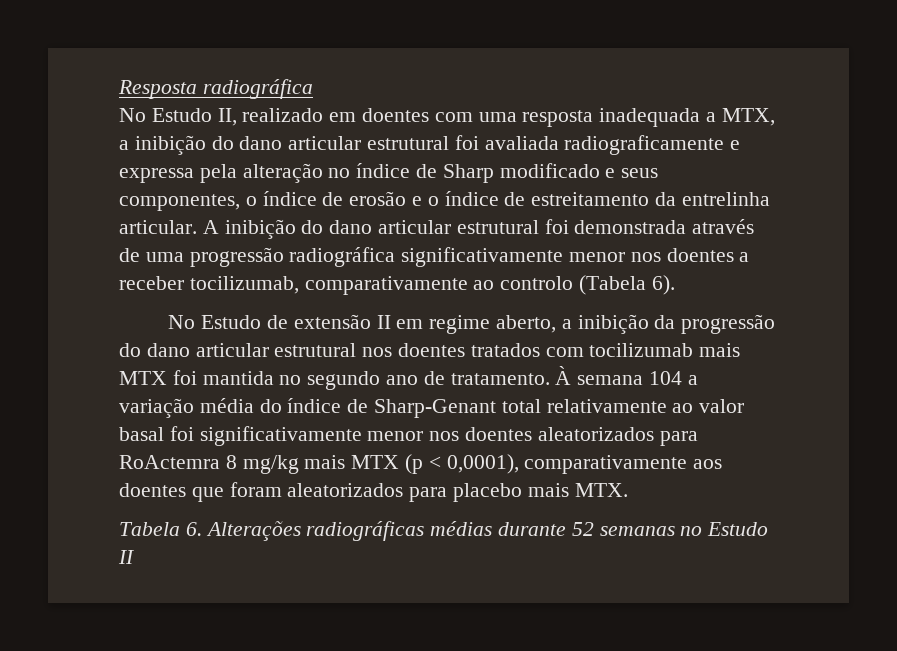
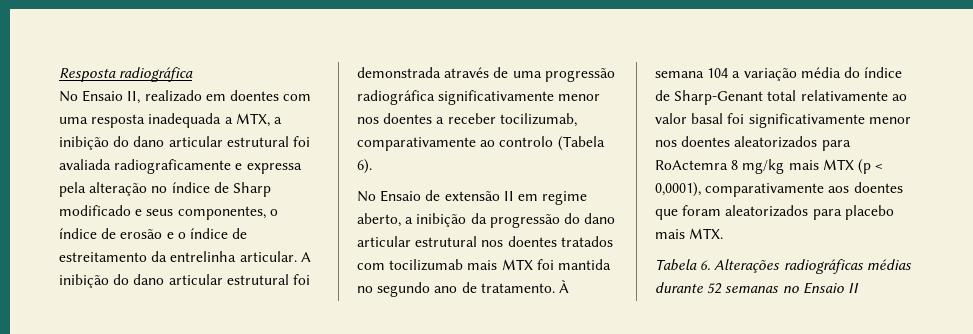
- No Estudo II, realizado em doentes com uma resposta inadequada a MTX, a inibição do dano articular estrutural foi avaliada radiograficamente e expressa pela alteração no índice de Sharp modificado e seus componentes, o índice de erosão e o índice de estreitamento da entrelinha articular.
+ No Ensaio II, realizado em doentes com uma resposta inadequada a MTX, a inibição do dano articular estrutural foi avaliada radiograficamente e expressa pela alteração no índice de Sharp modificado e seus componentes, o índice de erosão e o índice de estreitamento da entrelinha articular.
- No Estudo de extensão II em regime aberto, a inibição da progressão do dano articular estrutural nos doentes tratados com tocilizumab mais MTX foi mantida no segundo ano de tratamento.
+ No Ensaio de extensão II em regime aberto, a inibição da progressão do dano articular estrutural nos doentes tratados com tocilizumab mais MTX foi mantida no segundo ano de tratamento.
- Tabela 6. Alterações radiográficas médias durante 52 semanas no Estudo II
+ Tabela 6. Alterações radiográficas médias durante 52 semanas no Ensaio II

